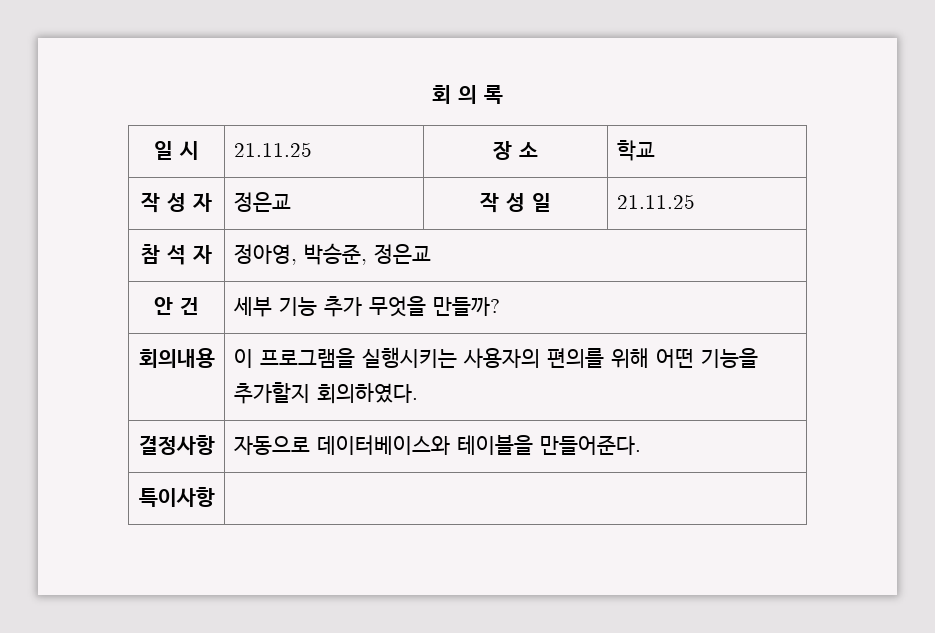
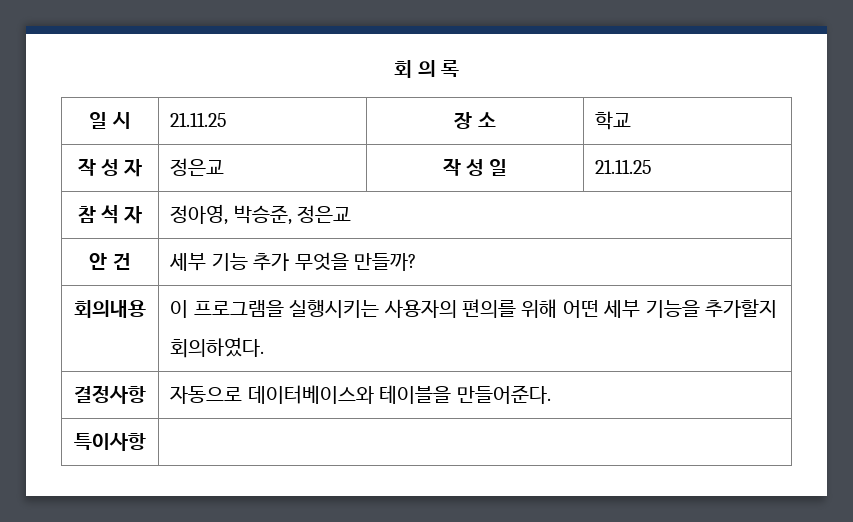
- 회의내용 | 이 프로그램을 실행시키는 사용자의 편의를 위해 어떤 기능을 추가할지 회의하였다.
+ 회의내용 | 이 프로그램을 실행시키는 사용자의 편의를 위해 어떤 세부 기능을 추가할지
+ 회의하였다.

